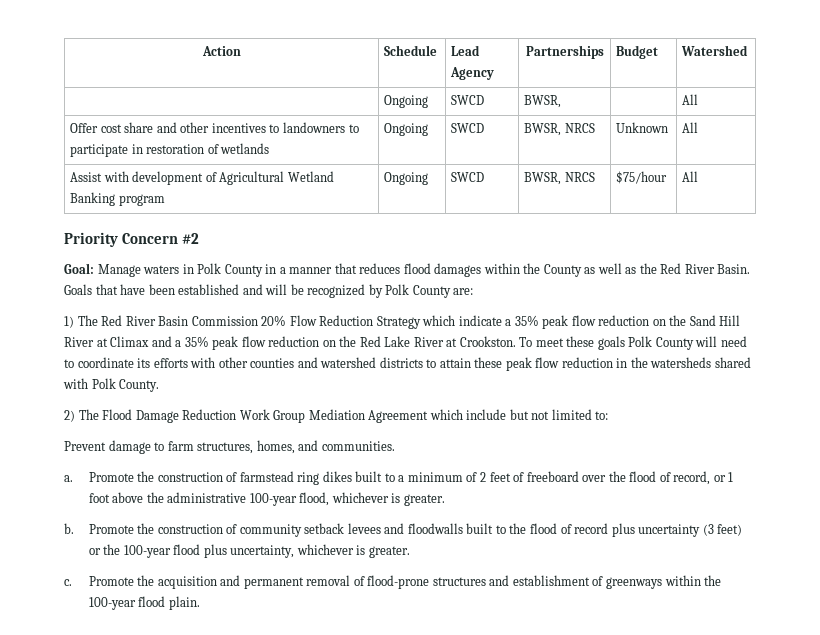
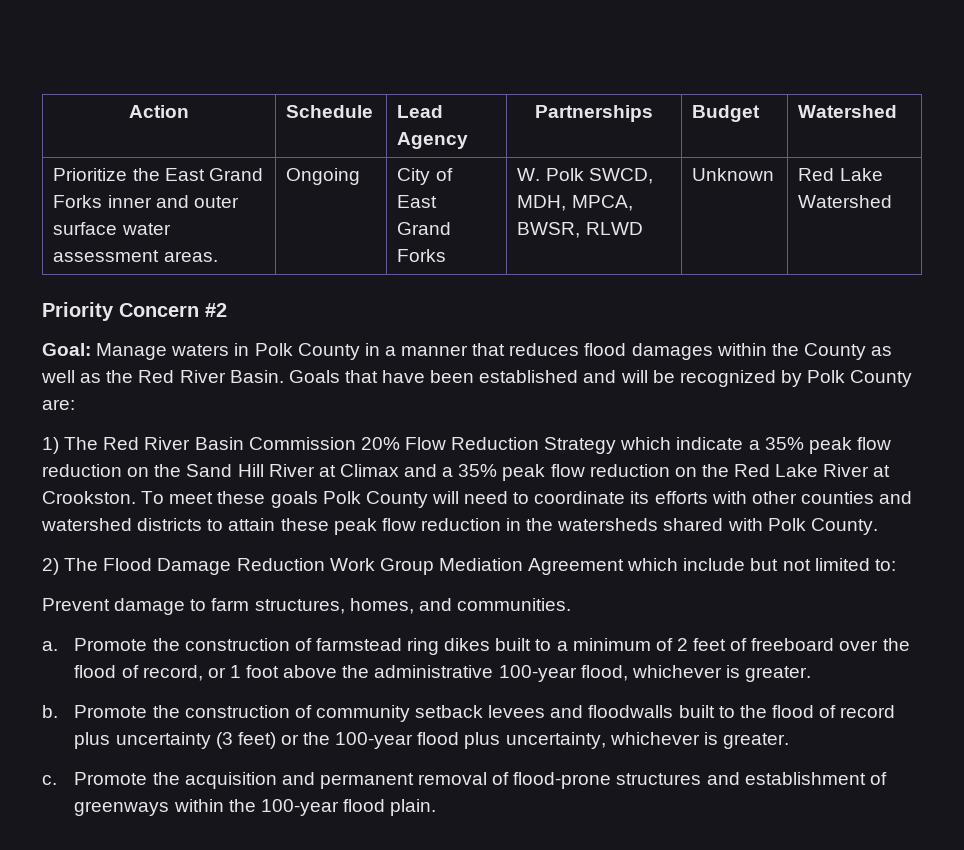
- | Ongoing | SWCD | BWSR, | | All
- Offer cost share and other incentives to landowners to participate in restoration of wetlands | Ongoing | SWCD | BWSR, NRCS | Unknown | All
- Assist with development of Agricultural Wetland Banking program | Ongoing | SWCD | BWSR, NRCS | $75/hour | All
+ Prioritize the East Grand Forks inner and outer surface water assessment areas. | Ongoing | City of East Grand Forks | W. Polk SWCD, MDH, MPCA, BWSR, RLWD | Unknown | Red Lake Watershed

